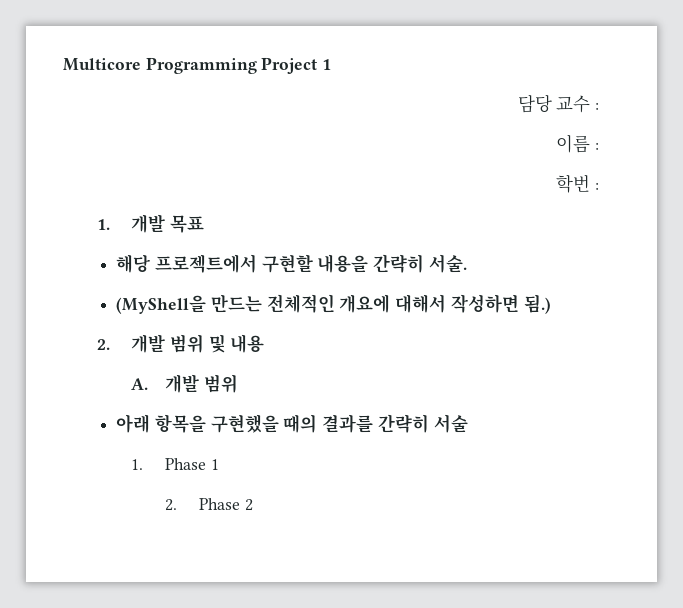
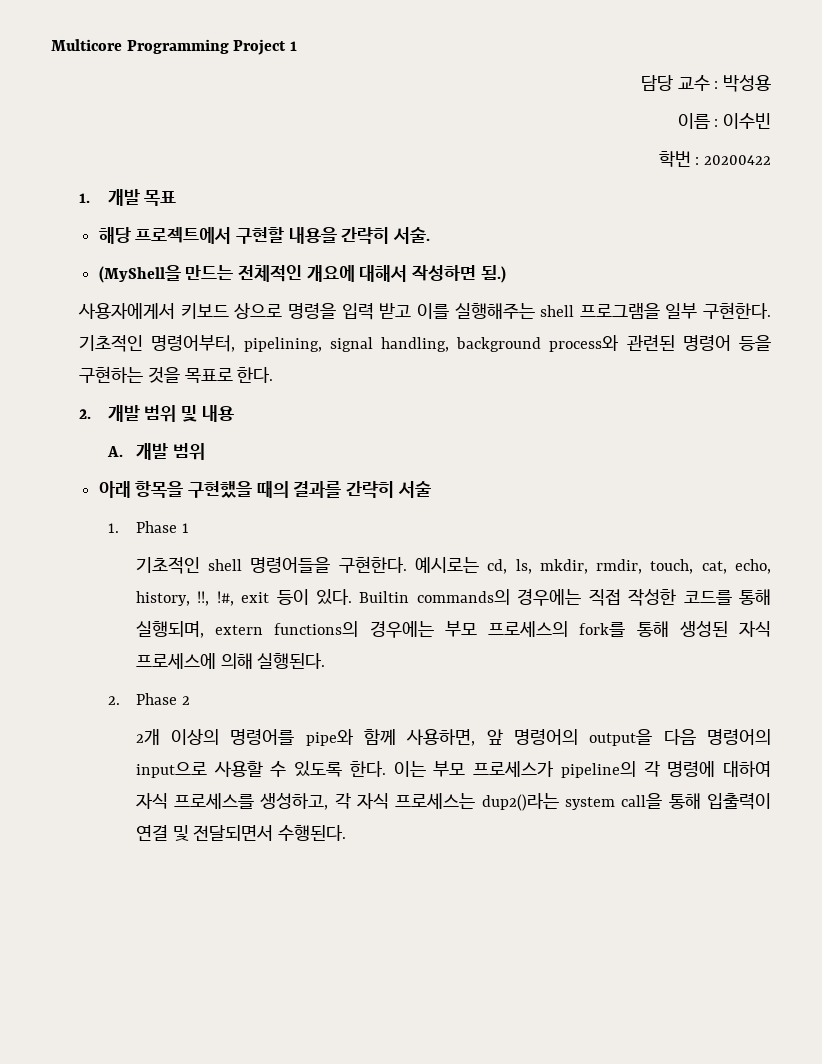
- 담당 교수 :
+ 담당 교수 : 박성용
- 이름 :
+ 이름 : 이수빈
- 학번 :
+ 학번 : 20200422
+ 사용자에게서 키보드 상으로 명령을 입력 받고 이를 실행해주는 shell 프로그램을 일부 구현한다. 기초적인 명령어부터, pipelining, signal handling, background process와 관련된 명령어 등을 구현하는 것을 목표로 한다.
+ 기초적인 shell 명령어들을 구현한다. 예시로는 cd, ls, mkdir, rmdir, touch, cat, echo, history, !!, !#, exit 등이 있다. Builtin commands의 경우에는 직접 작성한 코드를 통해 실행되며, extern functions의 경우에는 부모 프로세스의 fork를 통해 생성된 자식 프로세스에 의해 실행된다.
  2. Phase 2
+ 2개 이상의 명령어를 pipe와 함께 사용하면, 앞 명령어의 output을 다음 명령어의 input으로 사용할 수 있도록 한다. 이는 부모 프로세스가 pipeline의 각 명령에 대하여 자식 프로세스를 생성하고, 각 자식 프로세스는 dup2()라는 system call을 통해 입출력이 연결 및 전달되면서 수행된다.

